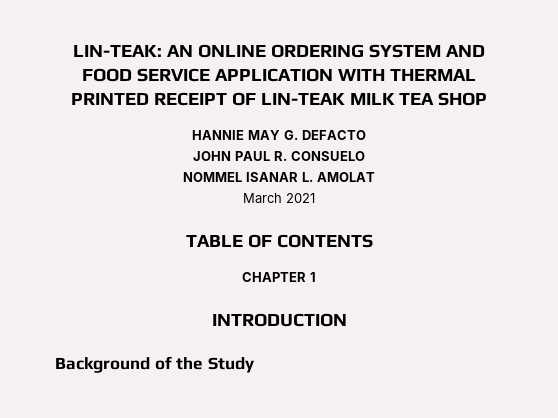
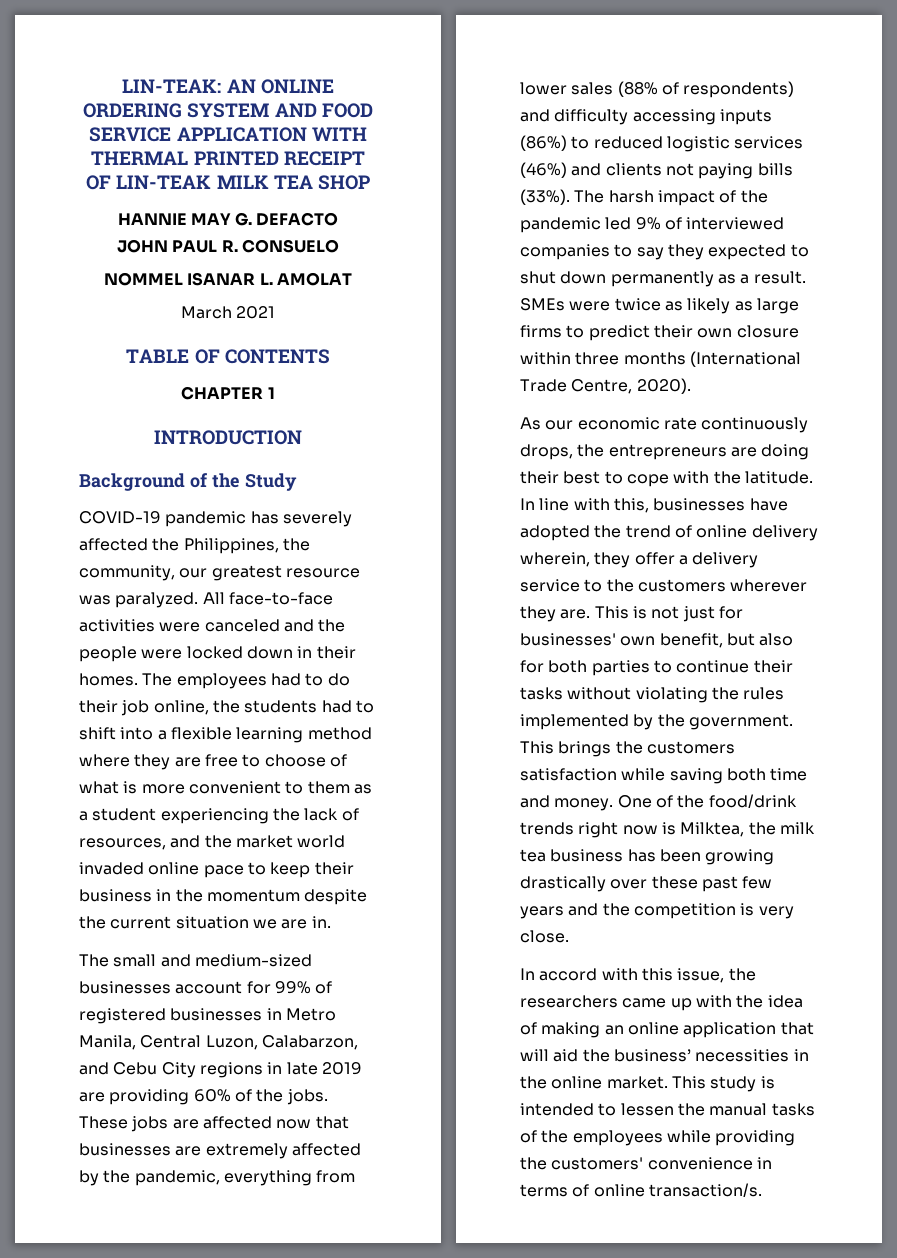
+ COVID-19 pandemic has severely affected the Philippines, the community, our greatest resource was paralyzed. All face-to-face activities were canceled and the people were locked down in their homes. The employees had to do their job online, the students had to shift into a flexible learning method where they are free to choose of what is more convenient to them as a student experiencing the lack of resources, and the market world invaded online pace to keep their business in the momentum despite the current situation we are in.
+ The small and medium-sized businesses account for 99% of registered businesses in Metro Manila, Central Luzon, Calabarzon, and Cebu City regions in late 2019 are providing 60% of the jobs. These jobs are affected now that businesses are extremely affected by the pandemic, everything from lower sales (88% of respondents) and difficulty accessing inputs (86%) to reduced logistic services (46%) and clients not paying bills (33%). The harsh impact of the pandemic led 9% of interviewed companies to say they expected to shut down permanently as a result. SMEs were twice as likely as large firms to predict their own closure within three months (International Trade Centre, 2020).
+ As our economic rate continuously drops, the entrepreneurs are doing their best to cope with the latitude. In line with this, businesses have adopted the trend of online delivery wherein, they offer a delivery service to the customers wherever they are. This is not just for businesses' own benefit, but also for both parties to continue their tasks without violating the rules implemented by the government. This brings the customers satisfaction while saving both time and money. One of the food/drink trends right now is Milktea, the milk tea business has been growing drastically over these past few years and the competition is very close.
+ In accord with this issue, the researchers came up with the idea of making an online application that will aid the business’ necessities in the online market. This study is intended to lessen the manual tasks of the employees while providing the customers' convenience in terms of online transaction/s.

